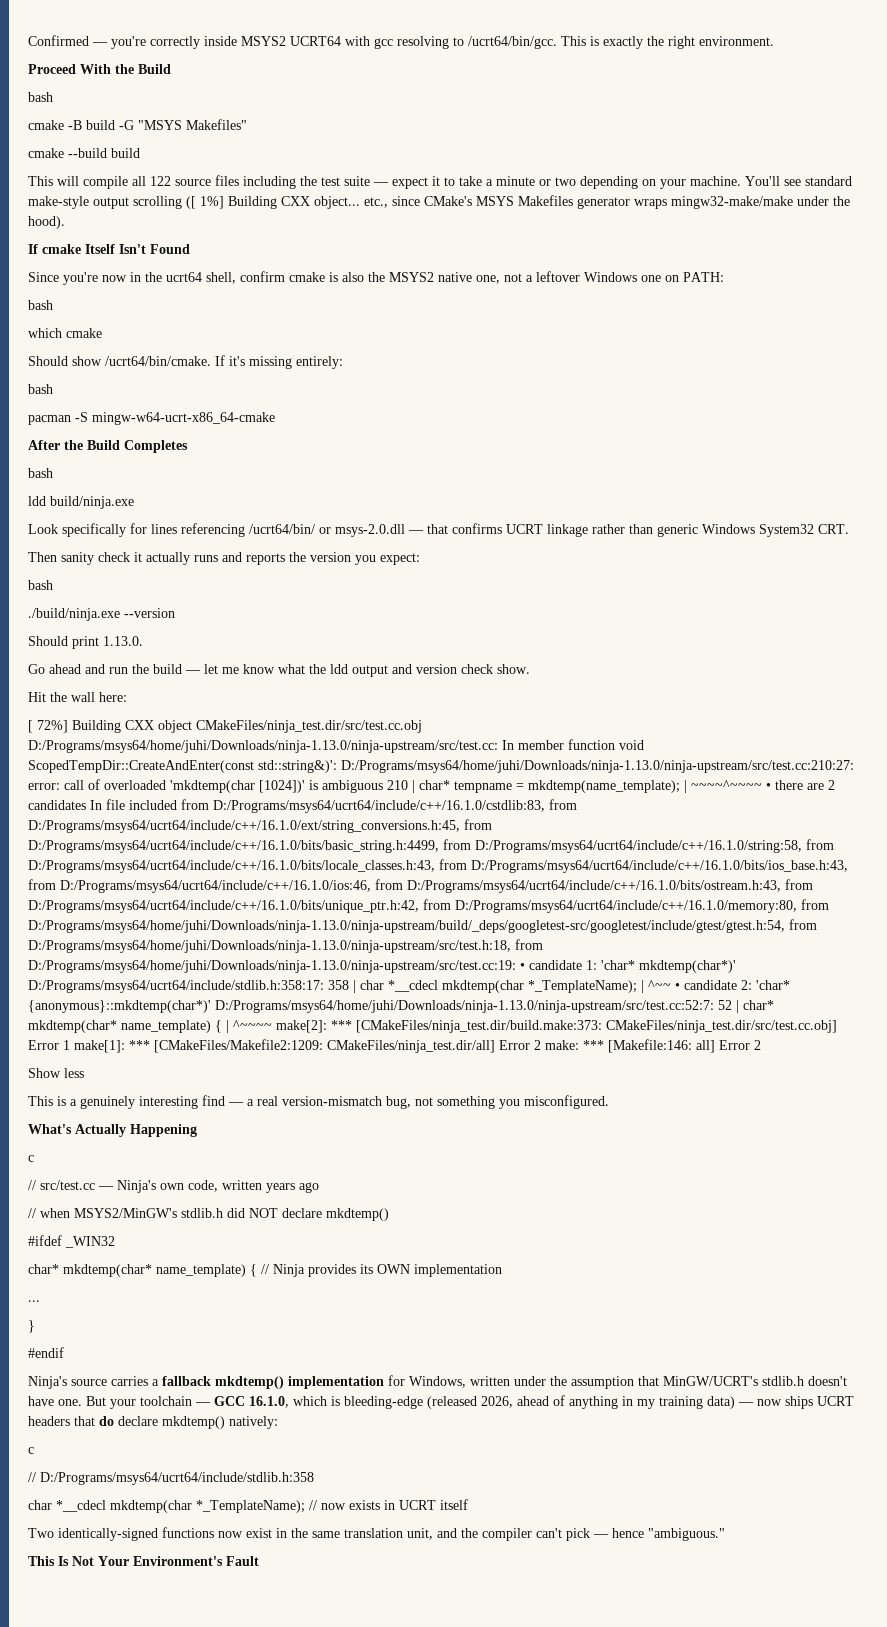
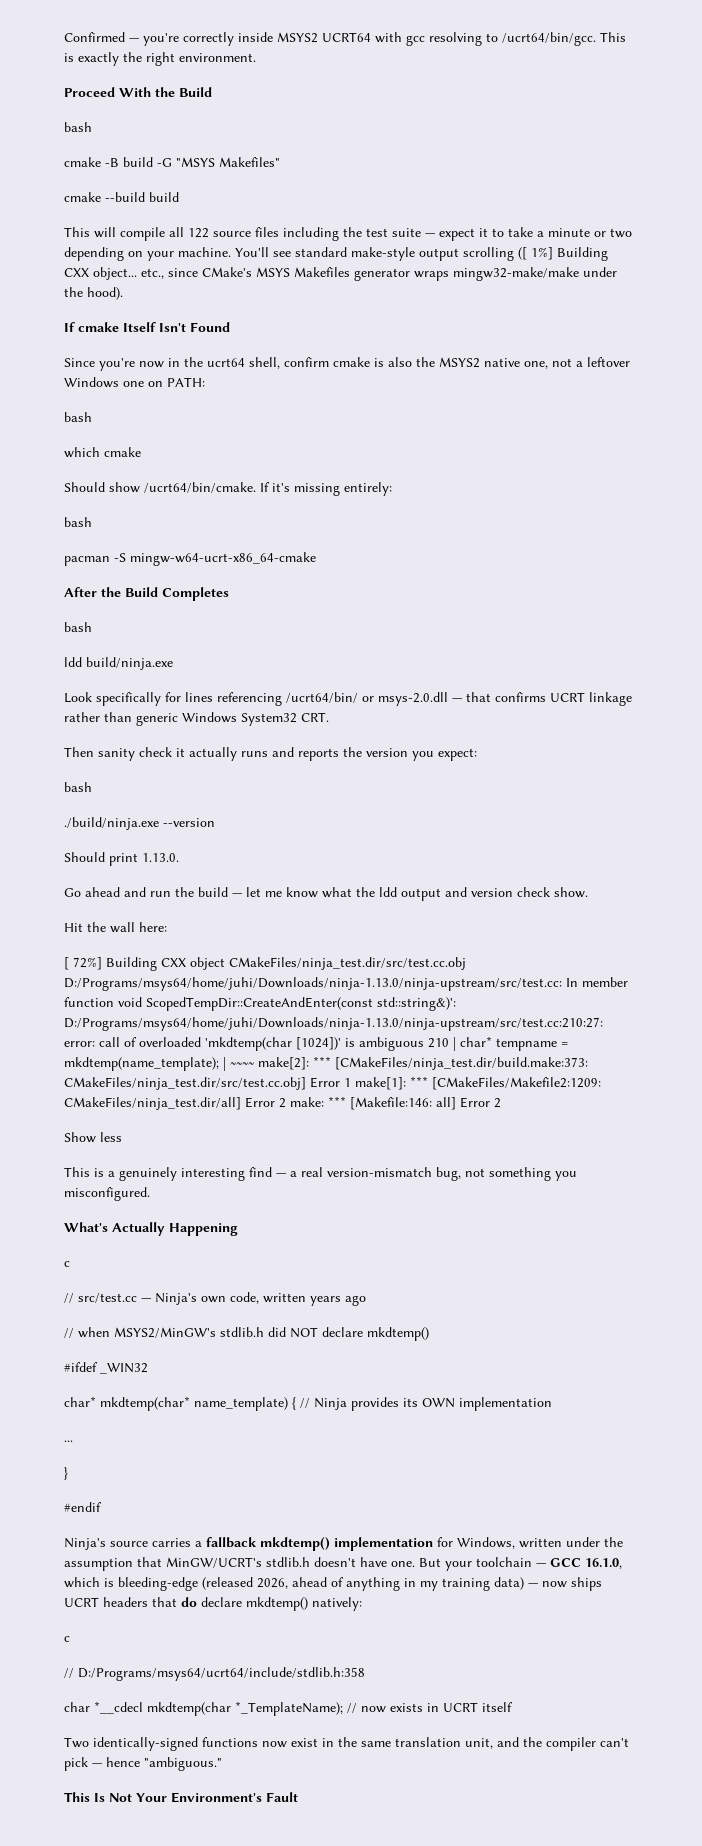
- [ 72%] Building CXX object CMakeFiles/ninja_test.dir/src/test.cc.obj D:/Programs/msys64/home/juhi/Downloads/ninja-1.13.0/ninja-upstream/src/test.cc: In member function void ScopedTempDir::CreateAndEnter(const std::string&)': D:/Programs/msys64/home/juhi/Downloads/ninja-1.13.0/ninja-upstream/src/test.cc:210:27: error: call of overloaded 'mkdtemp(char [1024])' is ambiguous 210 | char* tempname = mkdtemp(name_template); | ~~~~^~~~~ • there are 2 candidates In file included from D:/Programs/msys64/ucrt64/include/c++/16.1.0/cstdlib:83, from D:/Programs/msys64/ucrt64/include/c++/16.1.0/ext/string_conversions.h:45, from D:/Programs/msys64/ucrt64/include/c++/16.1.0/bits/basic_string.h:4499, from D:/Programs/msys64/ucrt64/include/c++/16.1.0/string:58, from D:/Programs/msys64/ucrt64/include/c++/16.1.0/bits/locale_classes.h:43, from D:/Programs/msys64/ucrt64/include/c++/16.1.0/bits/ios_base.h:43, from D:/Programs/msys64/ucrt64/include/c++/16.1.0/ios:46, from D:/Programs/msys64/ucrt64/include/c++/16.1.0/bits/ostream.h:43, from D:/Programs/msys64/ucrt64/include/c++/16.1.0/bits/unique_ptr.h:42, from D:/Programs/msys64/ucrt64/include/c++/16.1.0/memory:80, from D:/Programs/msys64/home/juhi/Downloads/ninja-1.13.0/ninja-upstream/build/_deps/googletest-src/googletest/include/gtest/gtest.h:54, from D:/Programs/msys64/home/juhi/Downloads/ninja-1.13.0/ninja-upstream/src/test.h:18, from D:/Programs/msys64/home/juhi/Downloads/ninja-1.13.0/ninja-upstream/src/test.cc:19: • candidate 1: 'char* mkdtemp(char*)' D:/Programs/msys64/ucrt64/include/stdlib.h:358:17: 358 | char *__cdecl mkdtemp(char *_TemplateName); | ^~~ • candidate 2: 'char* {anonymous}::mkdtemp(char*)' D:/Programs/msys64/home/juhi/Downloads/ninja-1.13.0/ninja-upstream/src/test.cc:52:7: 52 | char* mkdtemp(char* name_template) { | ^~~~~ make[2]: *** [CMakeFiles/ninja_test.dir/build.make:373: CMakeFiles/ninja_test.dir/src/test.cc.obj] Error 1 make[1]: *** [CMakeFiles/Makefile2:1209: CMakeFiles/ninja_test.dir/all] Error 2 make: *** [Makefile:146: all] Error 2
+ [ 72%] Building CXX object CMakeFiles/ninja_test.dir/src/test.cc.obj D:/Programs/msys64/home/juhi/Downloads/ninja-1.13.0/ninja-upstream/src/test.cc: In member function void ScopedTempDir::CreateAndEnter(const std::string&)': D:/Programs/msys64/home/juhi/Downloads/ninja-1.13.0/ninja-upstream/src/test.cc:210:27: error: call of overloaded 'mkdtemp(char [1024])' is ambiguous 210 | char* tempname = mkdtemp(name_template); | ~~~~ make[2]: *** [CMakeFiles/ninja_test.dir/build.make:373: CMakeFiles/ninja_test.dir/src/test.cc.obj] Error 1 make[1]: *** [CMakeFiles/Makefile2:1209: CMakeFiles/ninja_test.dir/all] Error 2 make: *** [Makefile:146: all] Error 2

